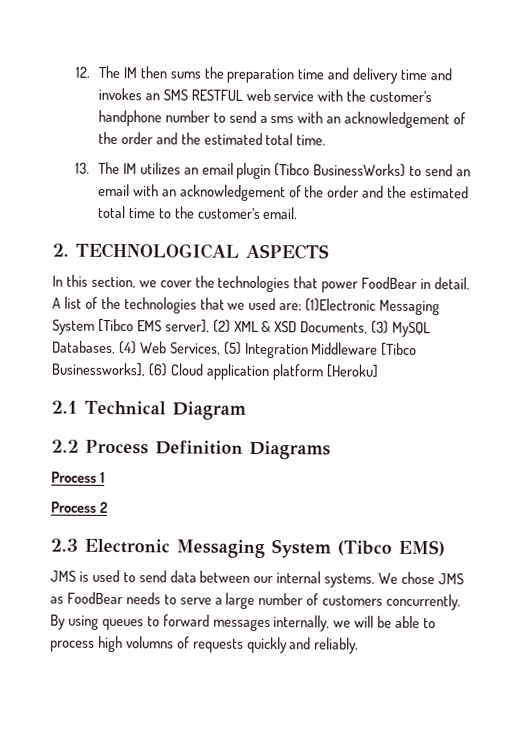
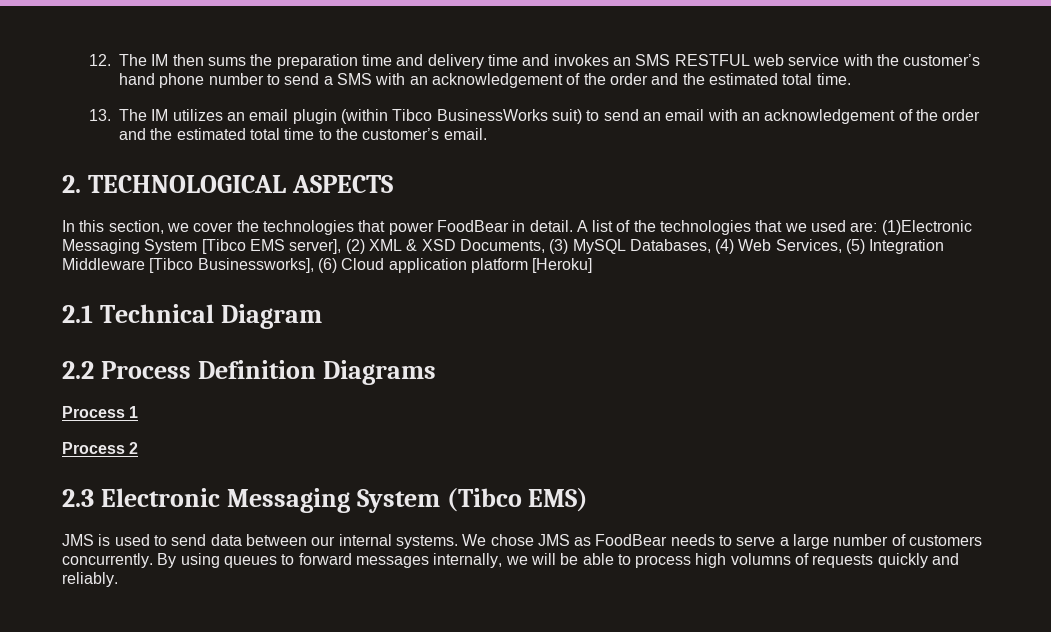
- 12. The IM then sums the preparation time and delivery time and invokes an SMS RESTFUL web service with the customer’s handphone number to send a sms with an acknowledgement of the order and the estimated total time.
+ 12. The IM then sums the preparation time and delivery time and invokes an SMS RESTFUL web service with the customer’s hand phone number to send a SMS with an acknowledgement of the order and the estimated total time.
- 13. The IM utilizes an email plugin (Tibco BusinessWorks) to send an email with an acknowledgement of the order and the estimated total time to the customer’s email.
+ 13. The IM utilizes an email plugin (within Tibco BusinessWorks suit) to send an email with an acknowledgement of the order and the estimated total time to the customer’s email.

